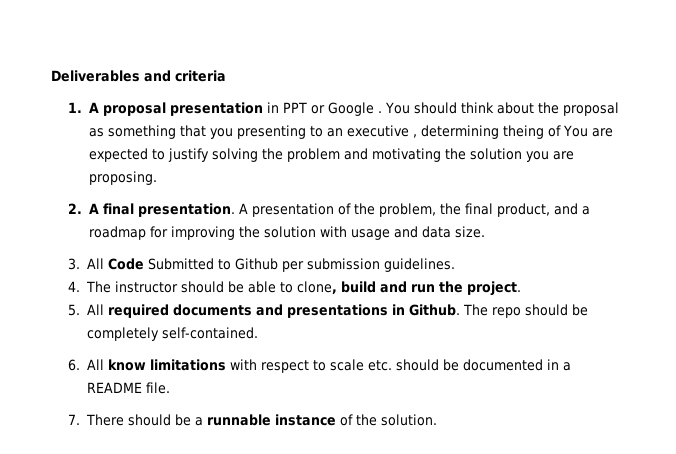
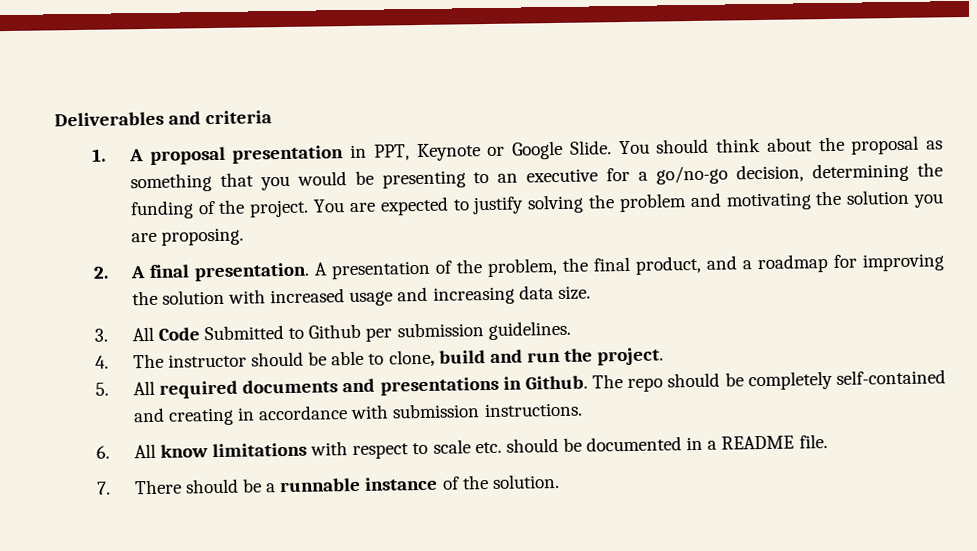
- 1. A proposal presentation in PPT or Google .
+ 1. A proposal presentation in PPT, Keynote or Google Slide.
- You should think about the proposal as something that you presenting to an executive , determining theing of You are expected to justify solving the problem and motivating the solution you are proposing.
+ You should think about the proposal as something that you would be presenting to an executive for a go/no-go decision, determining the funding of the project. You are expected to justify solving the problem and motivating the solution you are proposing.
- A presentation of the problem, the final product, and a roadmap for improving the solution with usage and data size.
+ A presentation of the problem, the final product, and a roadmap for improving the solution with increased usage and increasing data size.
- The repo should be completely self-contained.
+ The repo should be completely self-contained and creating in accordance with submission instructions.

